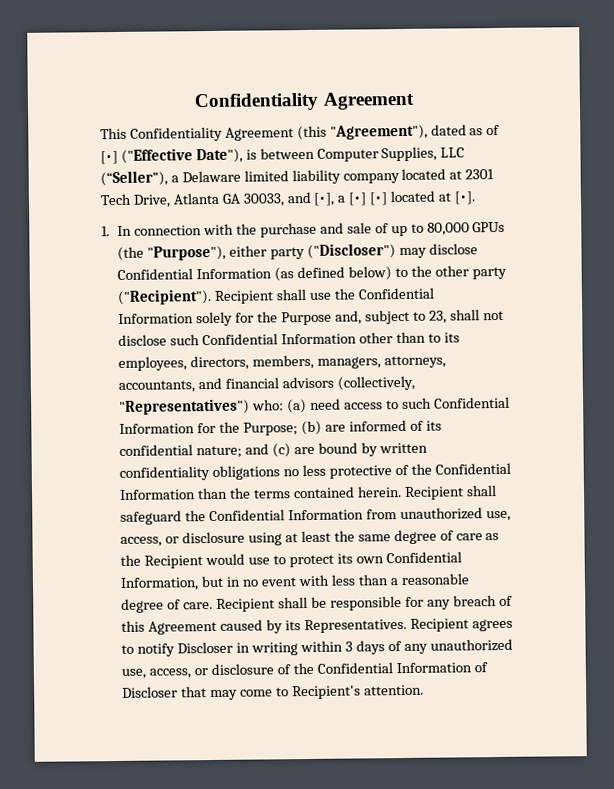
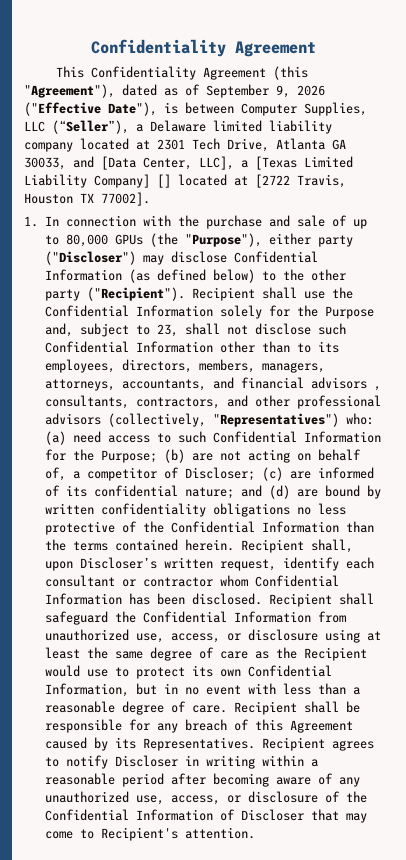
- This Confidentiality Agreement (this "Agreement"), dated as of [•] ("Effective Date"), is between Computer Supplies, LLC (“Seller”), a Delaware limited liability company located at 2301 Tech Drive, Atlanta GA 30033, and [•], a [•] [•] located at [•].
+ This Confidentiality Agreement (this "Agreement"), dated as of September 9, 2026 ("Effective Date"), is between Computer Supplies, LLC (“Seller”), a Delaware limited liability company located at 2301 Tech Drive, Atlanta GA 30033, and [Data Center, LLC], a [Texas Limited Liability Company] [] located at [2722 Travis, Houston TX 77002].
- Recipient shall use the Confidential Information solely for the Purpose and, subject to 23, shall not disclose such Confidential Information other than to its employees, directors, members, managers, attorneys, accountants, and financial advisors (collectively, "Representatives") who:
+ Recipient shall use the Confidential Information solely for the Purpose and, subject to 23, shall not disclose such Confidential Information other than to its employees, directors, members, managers, attorneys, accountants, and financial advisors , consultants, contractors, and other professional advisors (collectively, "Representatives") who:
- (b) are informed of its confidential nature;
+ (b) are not acting on behalf of, a competitor of Discloser; (c) are informed of its confidential nature;
- and (c) are bound by written confidentiality obligations no less protective of the Confidential Information than the terms contained herein.
+ and (d) are bound by written confidentiality obligations no less protective of the Confidential Information than the terms contained herein.
- Recipient shall safeguard the Confidential Information from unauthorized use, access, or disclosure using at least the same degree of care as the Recipient would use to protect its own Confidential Information, but in no event with less than a reasonable degree of care.
+ Recipient shall, upon Discloser’s written request, identify each consultant or contractor whom Confidential Information has been disclosed. Recipient shall safeguard the Confidential Information from unauthorized use, access, or disclosure using at least the same degree of care as the Recipient would use to protect its own Confidential Information, but in no event with less than a reasonable degree of care.
- Recipient agrees to notify Discloser in writing within 3 days of any unauthorized use, access, or disclosure of the Confidential Information of Discloser that may come to Recipient's attention.
+ Recipient agrees to notify Discloser in writing within a reasonable period after becoming aware of any unauthorized use, access, or disclosure of the Confidential Information of Discloser that may come to Recipient's attention.

